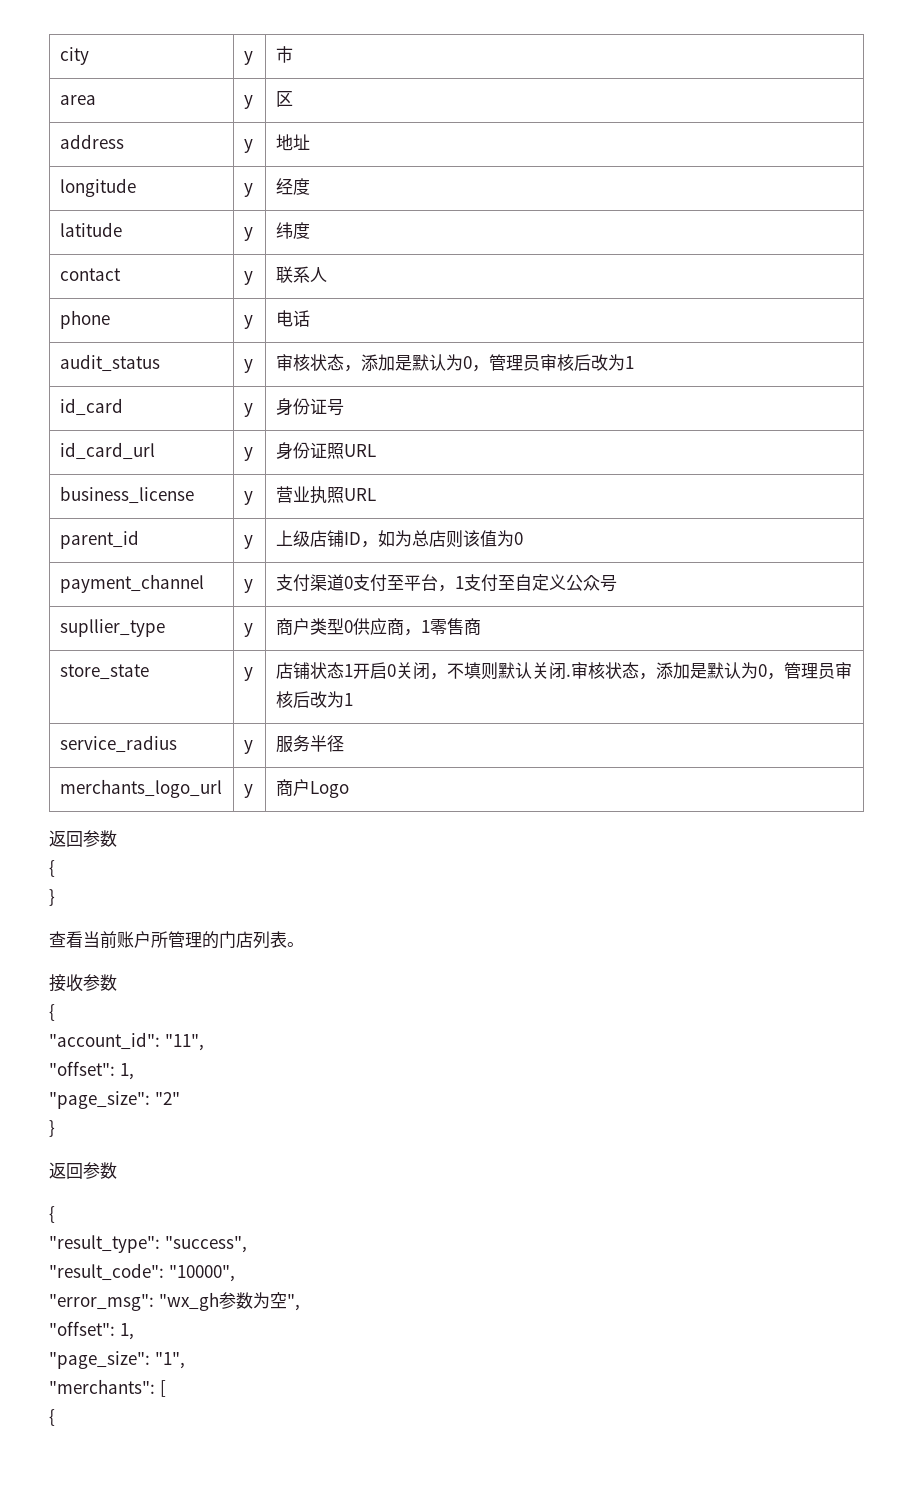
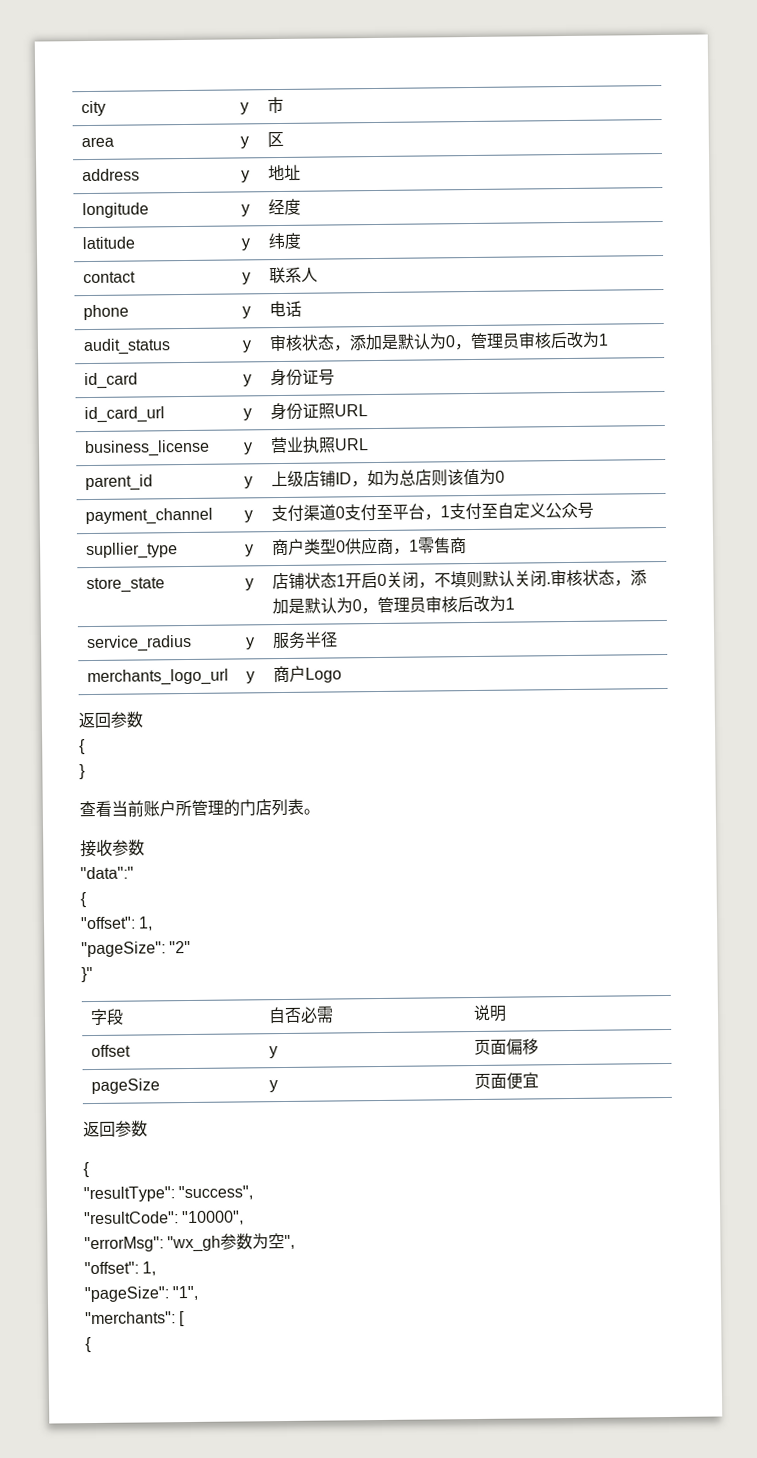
  接收参数
+ "data":"
  {
- "account_id": "11",
  "offset": 1,
- "page_size": "2"
- }
+ "pageSize": "2"
+ }"
+ 字段 | 自否必需 | 说明
+ offset | y | 页面偏移
+ pageSize | y | 页面便宜
  返回参数
  {
- "result_type": "success",
+ "resultType": "success",
- "result_code": "10000",
+ "resultCode": "10000",
- "error_msg": "wx_gh参数为空",
+ "errorMsg": "wx_gh参数为空",
- "page_size": "1",
+ "pageSize": "1",

